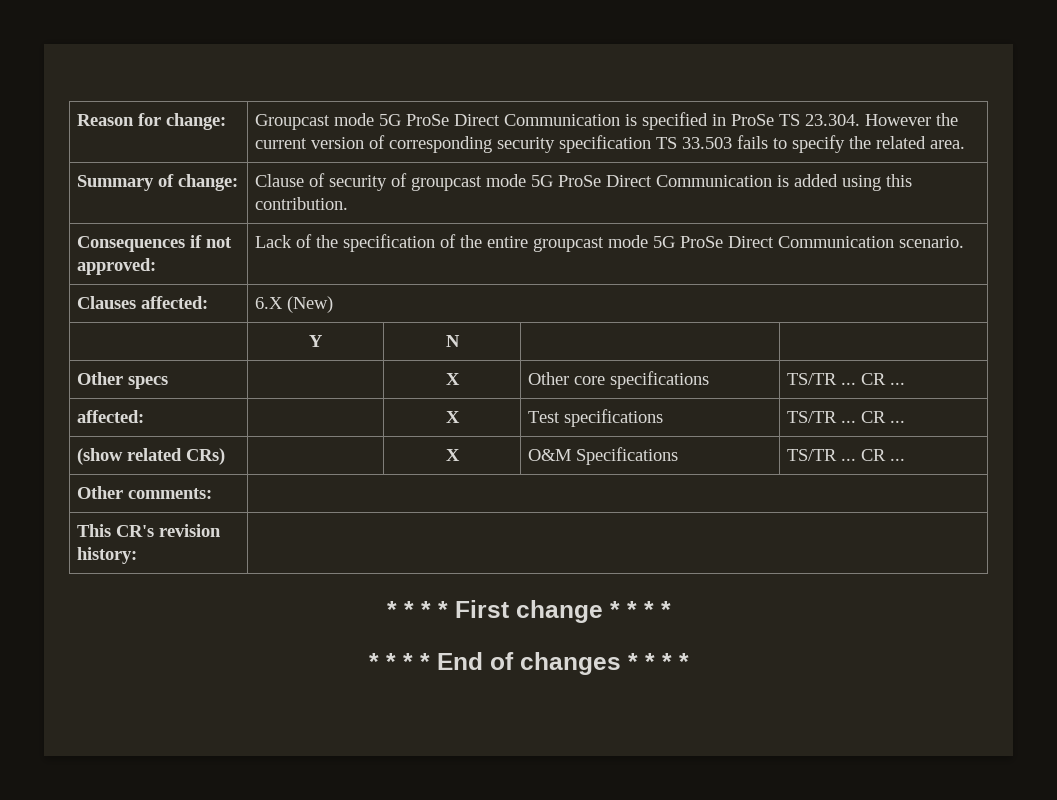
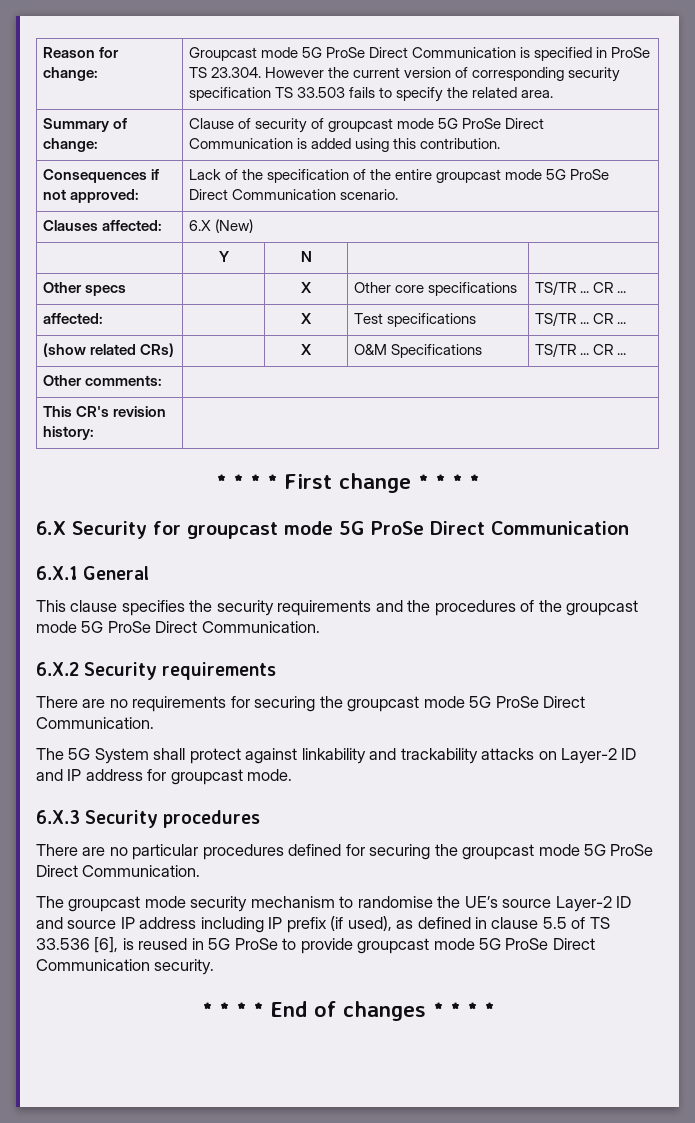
+ 6.X Security for groupcast mode 5G ProSe Direct Communication
+ 6.X.1 General
+ This clause specifies the security requirements and the procedures of the groupcast mode 5G ProSe Direct Communication.
+ 6.X.2 Security requirements
+ There are no requirements for securing the groupcast mode 5G ProSe Direct Communication.
+ The 5G System shall protect against linkability and trackability attacks on Layer-2 ID and IP address for groupcast mode.
+ 6.X.3 Security procedures
+ There are no particular procedures defined for securing the groupcast mode 5G ProSe Direct Communication.
+ The groupcast mode security mechanism to randomise the UE’s source Layer-2 ID and source IP address including IP prefix (if used), as defined in clause 5.5 of TS 33.536 [6], is reused in 5G ProSe to provide groupcast mode 5G ProSe Direct Communication security.

